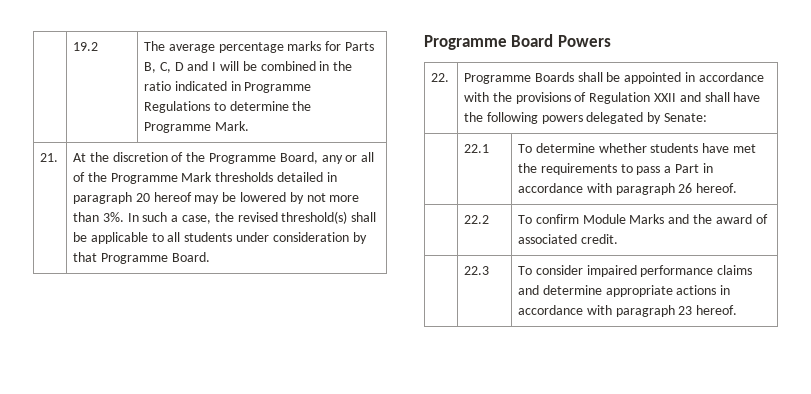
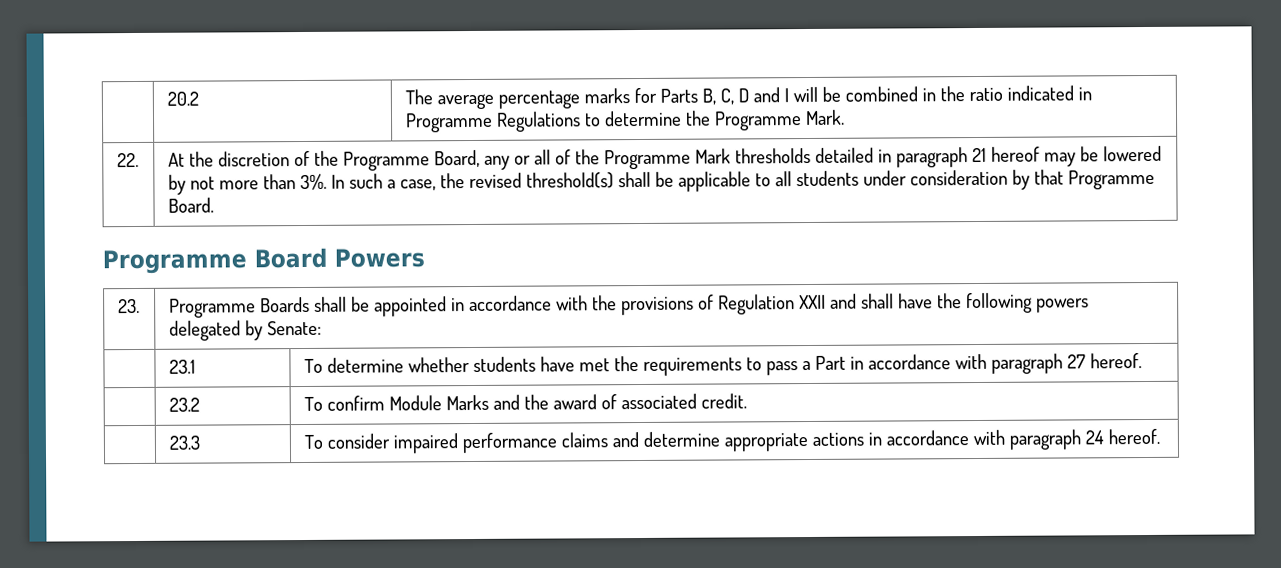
- | 19.2 | The average percentage marks for Parts B, C, D and I will be combined in the ratio indicated in Programme Regulations to determine the Programme Mark.
+ | 20.2 | The average percentage marks for Parts B, C, D and I will be combined in the ratio indicated in Programme Regulations to determine the Programme Mark.
- 21.
+ 22.
- At the discretion of the Programme Board, any or all of the Programme Mark thresholds detailed in paragraph 20 hereof may be lowered by not more than 3%.
+ At the discretion of the Programme Board, any or all of the Programme Mark thresholds detailed in paragraph 21 hereof may be lowered by not more than 3%.
- 22. | Programme Boards shall be appointed in accordance with the provisions of Regulation XXII and shall have the following powers delegated by Senate:
+ 23. | Programme Boards shall be appointed in accordance with the provisions of Regulation XXII and shall have the following powers delegated by Senate:
- | 22.1 | To determine whether students have met the requirements to pass a Part in accordance with paragraph 26 hereof.
+ | 23.1 | To determine whether students have met the requirements to pass a Part in accordance with paragraph 27 hereof.
- | 22.2 | To confirm Module Marks and the award of associated credit.
+ | 23.2 | To confirm Module Marks and the award of associated credit.
- | 22.3 | To consider impaired performance claims and determine appropriate actions in accordance with paragraph 23 hereof.
+ | 23.3 | To consider impaired performance claims and determine appropriate actions in accordance with paragraph 24 hereof.

